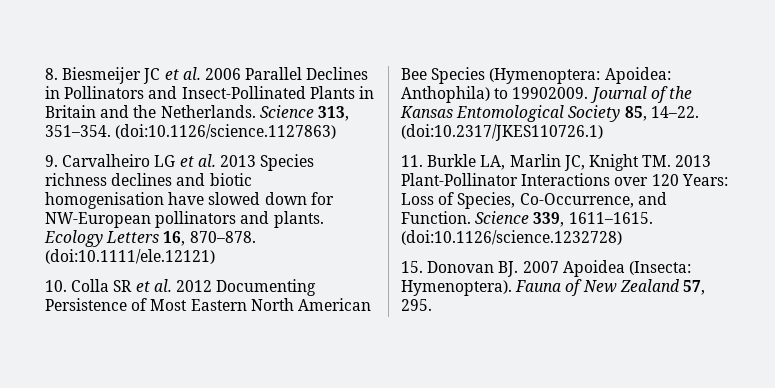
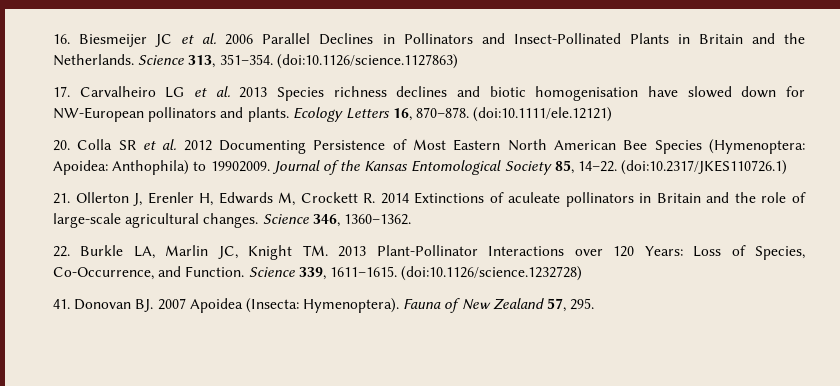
- 8. Biesmeijer JC et al. 2006 Parallel Declines in Pollinators and Insect-Pollinated Plants in Britain and the Netherlands.
+ 16. Biesmeijer JC et al. 2006 Parallel Declines in Pollinators and Insect-Pollinated Plants in Britain and the Netherlands.
- 9. Carvalheiro LG et al. 2013 Species richness declines and biotic homogenisation have slowed down for NW-European pollinators and plants.
+ 17. Carvalheiro LG et al. 2013 Species richness declines and biotic homogenisation have slowed down for NW-European pollinators and plants.
- 10. Colla SR et al. 2012 Documenting Persistence of Most Eastern North American Bee Species (Hymenoptera: Apoidea: Anthophila) to 19902009.
+ 20. Colla SR et al. 2012 Documenting Persistence of Most Eastern North American Bee Species (Hymenoptera: Apoidea: Anthophila) to 19902009.
- 11. Burkle LA, Marlin JC, Knight TM. 2013 Plant-Pollinator Interactions over 120 Years: Loss of Species, Co-Occurrence, and Function.
+ 21. Ollerton J, Erenler H, Edwards M, Crockett R. 2014 Extinctions of aculeate pollinators in Britain and the role of large-scale agricultural changes. Science 346, 1360–1362.
+ 22. Burkle LA, Marlin JC, Knight TM. 2013 Plant-Pollinator Interactions over 120 Years: Loss of Species, Co-Occurrence, and Function.
- 15. Donovan BJ. 2007 Apoidea (Insecta: Hymenoptera).
+ 41. Donovan BJ. 2007 Apoidea (Insecta: Hymenoptera).

